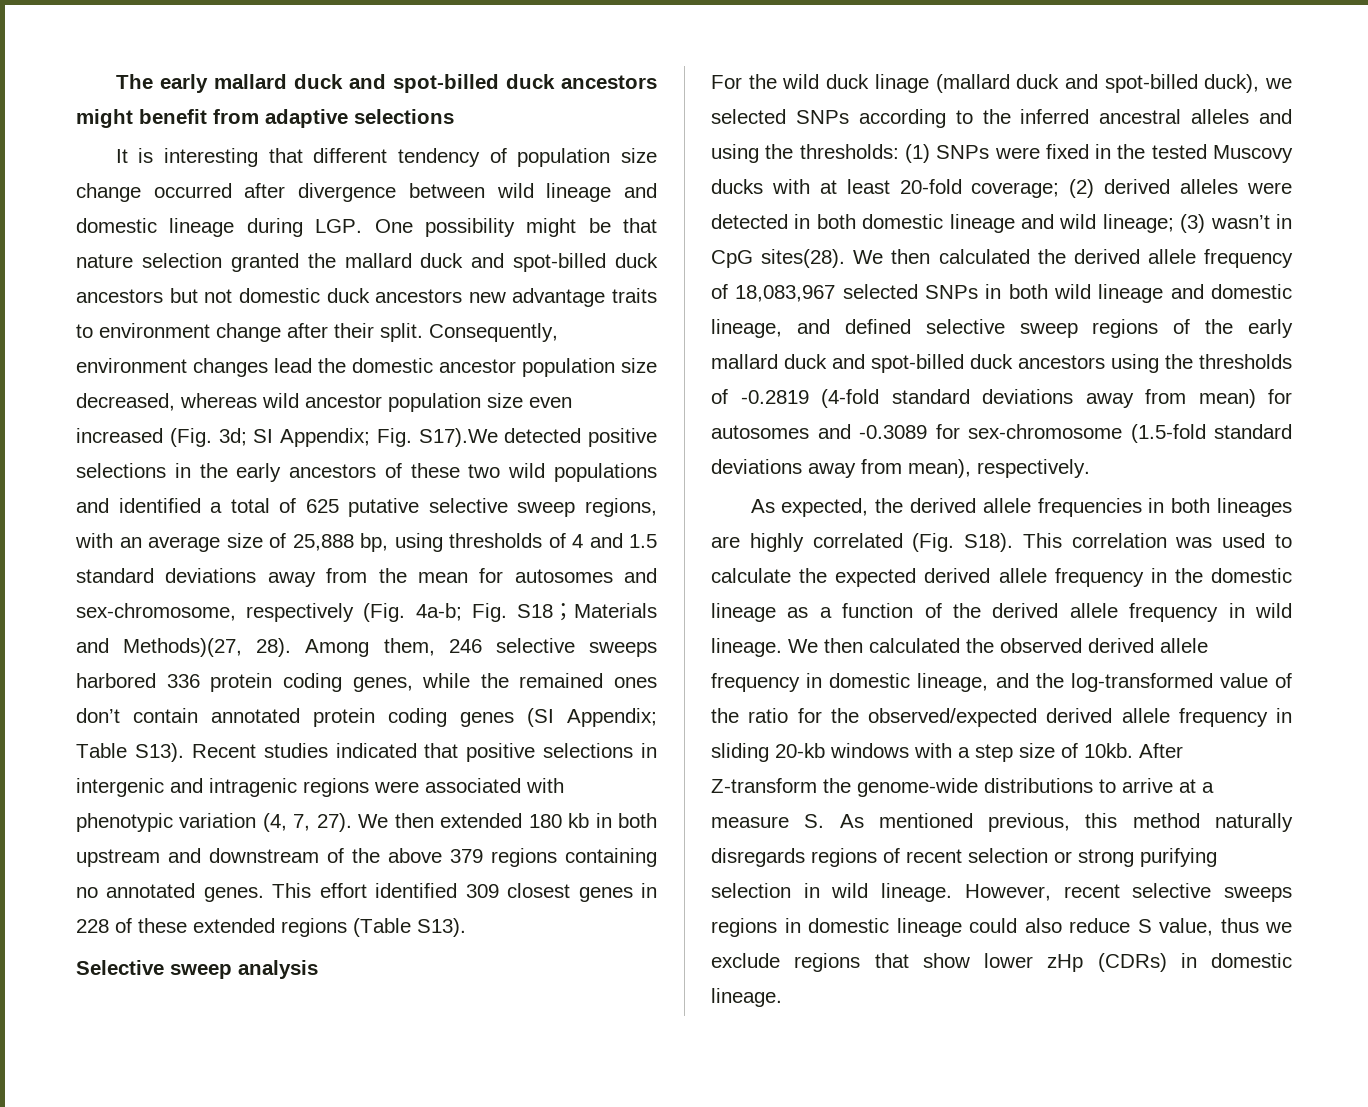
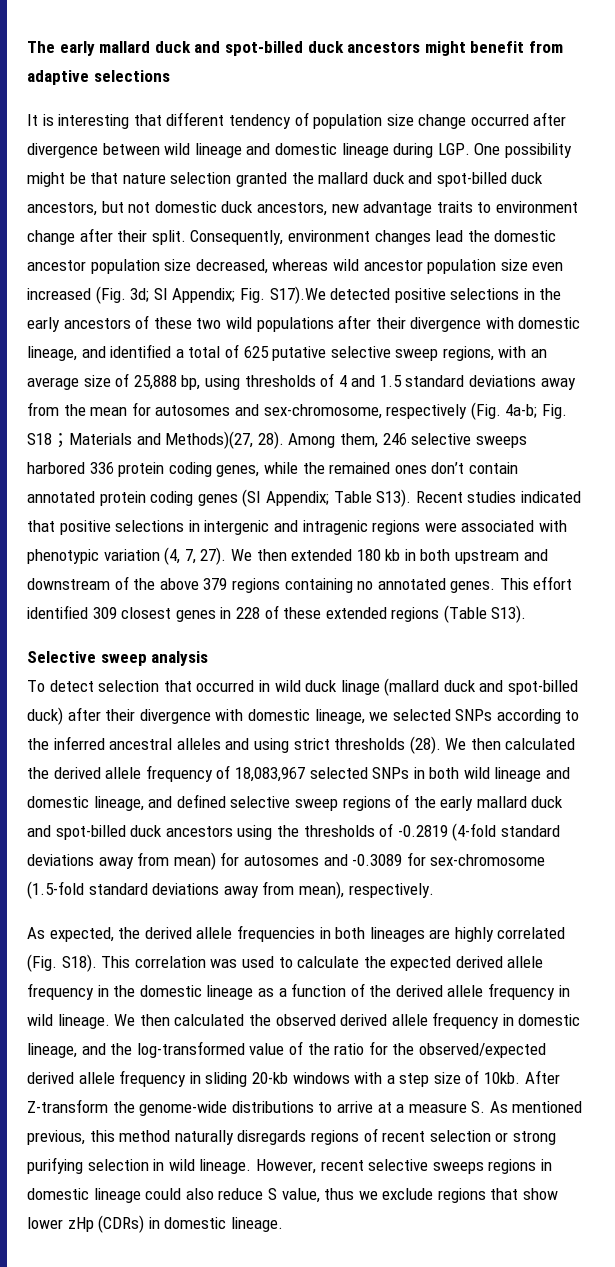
- It is interesting that different tendency of population size change occurred after divergence between wild lineage and domestic lineage during LGP. One possibility might be that nature selection granted the mallard duck and spot-billed duck ancestors but not domestic duck ancestors new advantage traits to environment change after their split.
+ It is interesting that different tendency of population size change occurred after divergence between wild lineage and domestic lineage during LGP. One possibility might be that nature selection granted the mallard duck and spot-billed duck ancestors, but not domestic duck ancestors, new advantage traits to environment change after their split.
- Fig. S17).We detected positive selections in the early ancestors of these two wild populations and identified a total of 625 putative selective sweep regions, with an average size of 25,888 bp, using thresholds of 4 and 1.5 standard deviations away from the mean for autosomes and sex-chromosome, respectively (Fig. 4a-b;
+ Fig. S17).We detected positive selections in the early ancestors of these two wild populations after their divergence with domestic lineage, and identified a total of 625 putative selective sweep regions, with an average size of 25,888 bp, using thresholds of 4 and 1.5 standard deviations away from the mean for autosomes and sex-chromosome, respectively (Fig. 4a-b;
- For the wild duck linage (mallard duck and spot-billed duck), we selected SNPs according to the inferred ancestral alleles and using the thresholds: (1) SNPs were fixed in the tested Muscovy ducks with at least 20-fold coverage; (2) derived alleles were detected in both domestic lineage and wild lineage; (3) wasn’t in CpG sites(28).
+ To detect selection that occurred in wild duck linage (mallard duck and spot-billed duck) after their divergence with domestic lineage, we selected SNPs according to the inferred ancestral alleles and using strict thresholds (28).

